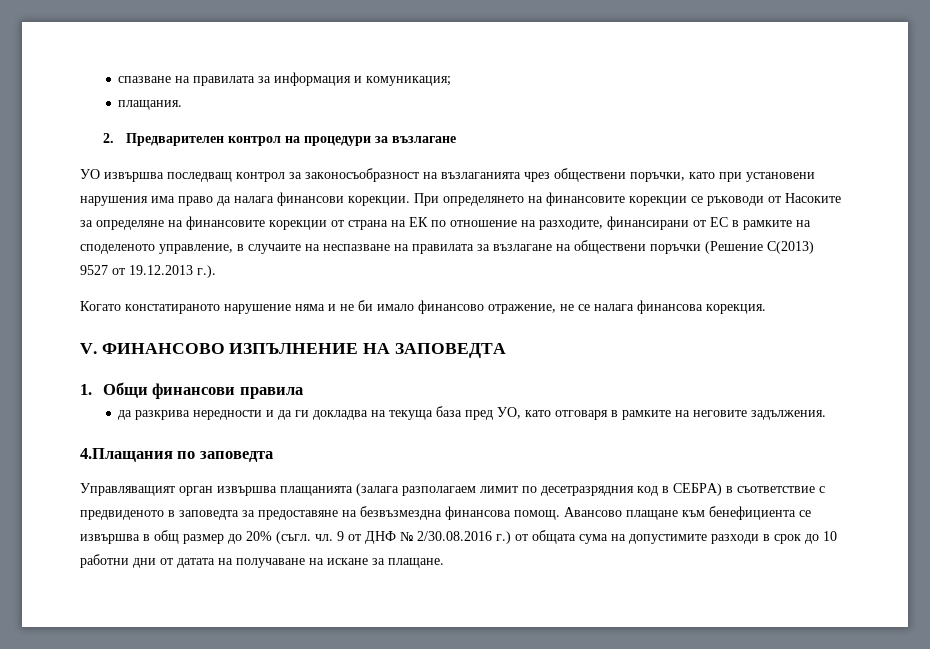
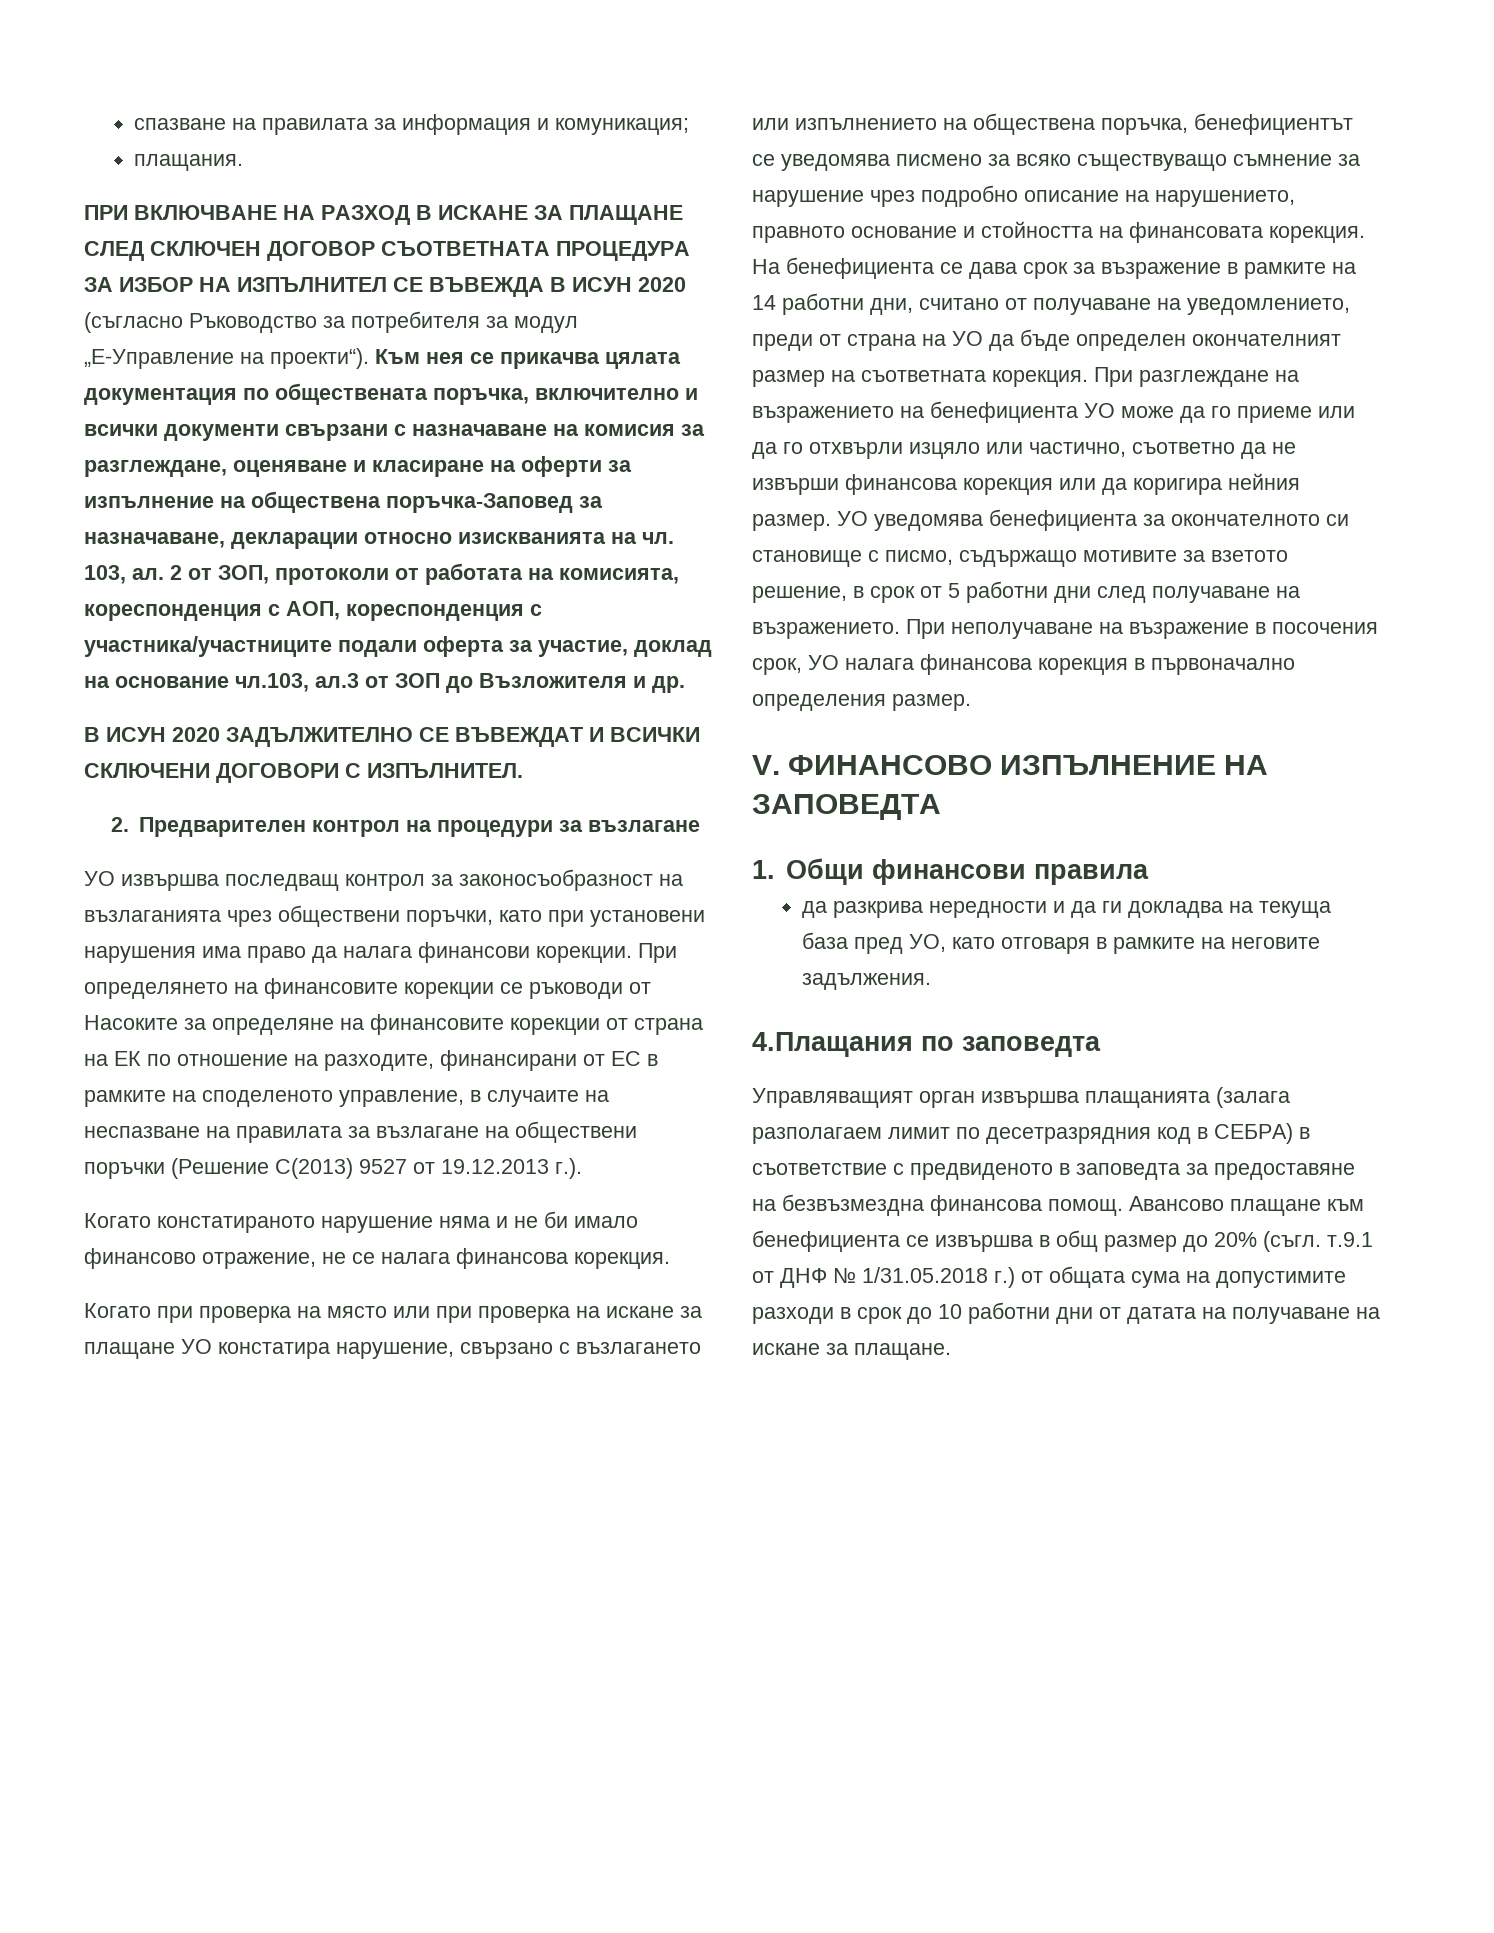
+ ПРИ ВКЛЮЧВАНЕ НА РАЗХОД В ИСКАНЕ ЗА ПЛАЩАНЕ СЛЕД СКЛЮЧЕН ДОГОВОР СЪОТВЕТНАТА ПРОЦЕДУРА ЗА ИЗБОР НА ИЗПЪЛНИТЕЛ СЕ ВЪВЕЖДА В ИСУН 2020 (съгласно Ръководство за потребителя за модул „Е-Управление на проекти“). Към нея се прикачва цялата документация по обществената поръчка, включително и всички документи свързани с назначаване на комисия за разглеждане, оценяване и класиране на оферти за изпълнение на обществена поръчка-Заповед за назначаване, декларации относно изискванията на чл. 103, ал. 2 от ЗОП, протоколи от работата на комисията, кореспонденция с АОП, кореспонденция с участника/участниците подали оферта за участие, доклад на основание чл.103, ал.3 от ЗОП до Възложителя и др.
+ В ИСУН 2020 ЗАДЪЛЖИТЕЛНО СЕ ВЪВЕЖДАТ И ВСИЧКИ СКЛЮЧЕНИ ДОГОВОРИ С ИЗПЪЛНИТЕЛ.
+ Когато при проверка на място или при проверка на искане за плащане УО констатира нарушение, свързано с възлагането или изпълнението на обществена поръчка, бенефициентът се уведомява писмено за всяко съществуващо съмнение за нарушение чрез подробно описание на нарушението, правното основание и стойността на финансовата корекция. На бенефициента се дава срок за възражение в рамките на 14 работни дни, считано от получаване на уведомлението, преди от страна на УО да бъде определен окончателният размер на съответната корекция. При разглеждане на възражението на бенефициента УО може да го приеме или да го отхвърли изцяло или частично, съответно да не извърши финансова корекция или да коригира нейния размер. УО уведомява бенефициента за окончателното си становище с писмо, съдържащо мотивите за взетото решение, в срок от 5 работни дни след получаване на възражението. При неполучаване на възражение в посочения срок, УО налага финансова корекция в първоначално определения размер.
- Авансово плащане към бенефициента се извършва в общ размер до 20% (съгл. чл. 9 от ДНФ № 2/30.08.2016 г.) от общата сума на допустимите разходи в срок до 10 работни дни от датата на получаване на искане за плащане.
+ Авансово плащане към бенефициента се извършва в общ размер до 20% (съгл. т.9.1 от ДНФ № 1/31.05.2018 г.) от общата сума на допустимите разходи в срок до 10 работни дни от датата на получаване на искане за плащане.

